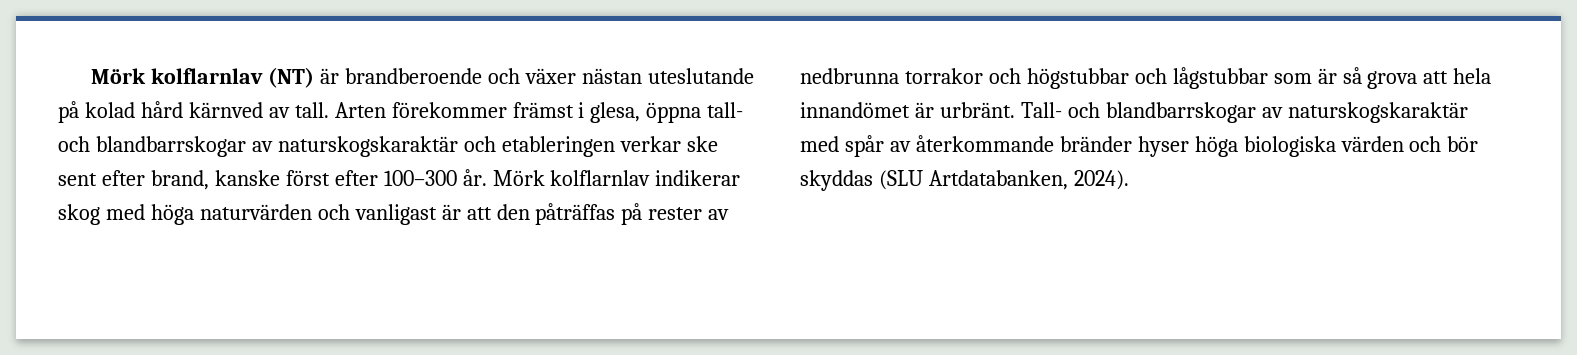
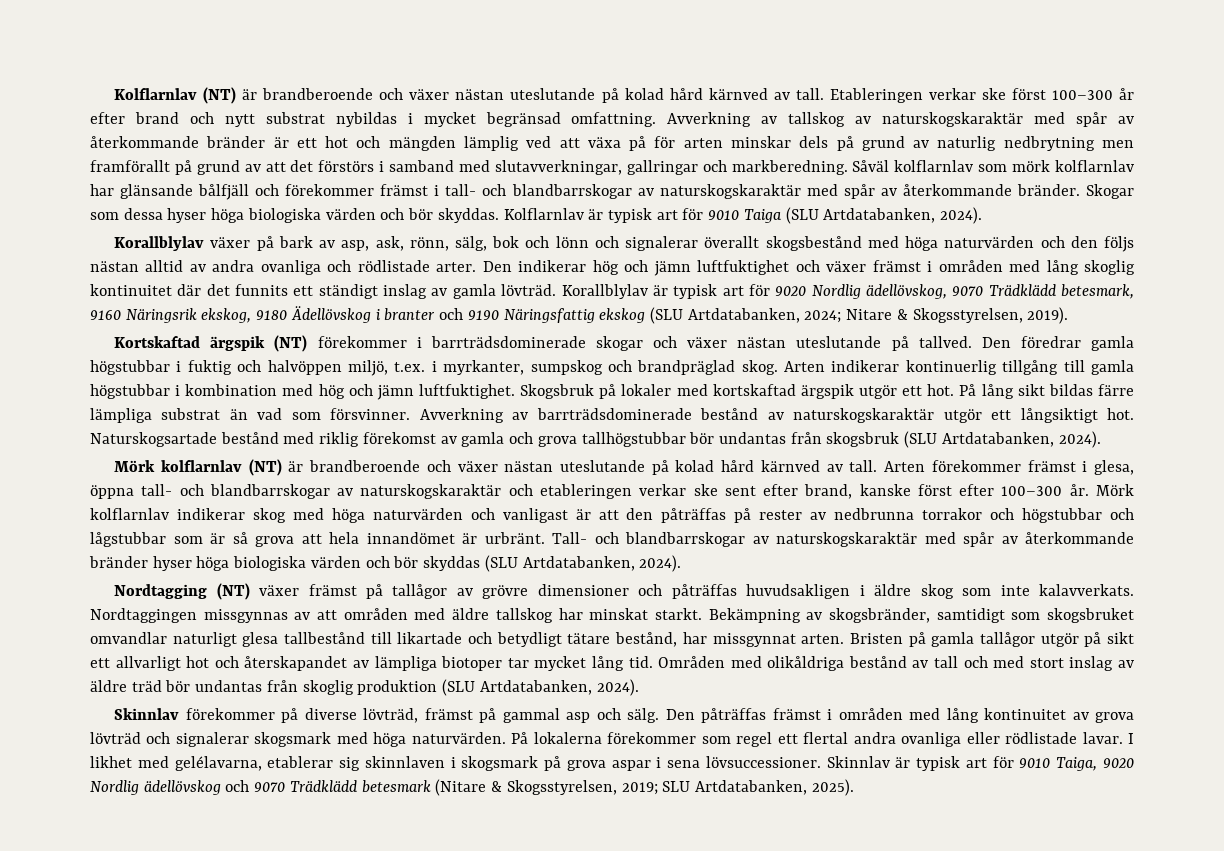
+ Kolflarnlav (NT) är brandberoende och växer nästan uteslutande på kolad hård kärnved av tall. Etableringen verkar ske först 100–300 år efter brand och nytt substrat nybildas i mycket begränsad omfattning. Avverkning av tallskog av naturskogskaraktär med spår av återkommande bränder är ett hot och mängden lämplig ved att växa på för arten minskar dels på grund av naturlig nedbrytning men framförallt på grund av att det förstörs i samband med slutavverkningar, gallringar och markberedning. Såväl kolflarnlav som mörk kolflarnlav har glänsande bålfjäll och förekommer främst i tall- och blandbarrskogar av naturskogskaraktär med spår av återkommande bränder. Skogar som dessa hyser höga biologiska värden och bör skyddas. Kolflarnlav är typisk art för 9010 Taiga (SLU Artdatabanken, 2024).
+ Korallblylav växer på bark av asp, ask, rönn, sälg, bok och lönn och signalerar överallt skogsbestånd med höga naturvärden och den följs nästan alltid av andra ovanliga och rödlistade arter. Den indikerar hög och jämn luftfuktighet och växer främst i områden med lång skoglig kontinuitet där det funnits ett ständigt inslag av gamla lövträd. Korallblylav är typisk art för 9020 Nordlig ädellövskog, 9070 Trädklädd betesmark, 9160 Näringsrik ekskog, 9180 Ädellövskog i branter och 9190 Näringsfattig ekskog (SLU Artdatabanken, 2024; Nitare & Skogsstyrelsen, 2019).
+ Kortskaftad ärgspik (NT) förekommer i barrträdsdominerade skogar och växer nästan uteslutande på tallved. Den föredrar gamla högstubbar i fuktig och halvöppen miljö, t.ex. i myrkanter, sumpskog och brandpräglad skog. Arten indikerar kontinuerlig tillgång till gamla högstubbar i kombination med hög och jämn luftfuktighet. Skogsbruk på lokaler med kortskaftad ärgspik utgör ett hot. På lång sikt bildas färre lämpliga substrat än vad som försvinner. Avverkning av barrträdsdominerade bestånd av naturskogskaraktär utgör ett långsiktigt hot. Naturskogsartade bestånd med riklig förekomst av gamla och grova tallhögstubbar bör undantas från skogsbruk (SLU Artdatabanken, 2024).
+ Nordtagging (NT) växer främst på tallågor av grövre dimensioner och påträffas huvudsakligen i äldre skog som inte kalavverkats. Nordtaggingen missgynnas av att områden med äldre tallskog har minskat starkt. Bekämpning av skogsbränder, samtidigt som skogsbruket omvandlar naturligt glesa tallbestånd till likartade och betydligt tätare bestånd, har missgynnat arten. Bristen på gamla tallågor utgör på sikt ett allvarligt hot och återskapandet av lämpliga biotoper tar mycket lång tid. Områden med olikåldriga bestånd av tall och med stort inslag av äldre träd bör undantas från skoglig produktion (SLU Artdatabanken, 2024).
+ Skinnlav förekommer på diverse lövträd, främst på gammal asp och sälg. Den påträffas främst i områden med lång kontinuitet av grova lövträd och signalerar skogsmark med höga naturvärden. På lokalerna förekommer som regel ett flertal andra ovanliga eller rödlistade lavar. I likhet med gelélavarna, etablerar sig skinnlaven i skogsmark på grova aspar i sena lövsuccessioner. Skinnlav är typisk art för 9010 Taiga, 9020 Nordlig ädellövskog och 9070 Trädklädd betesmark (Nitare & Skogsstyrelsen, 2019; SLU Artdatabanken, 2025).

